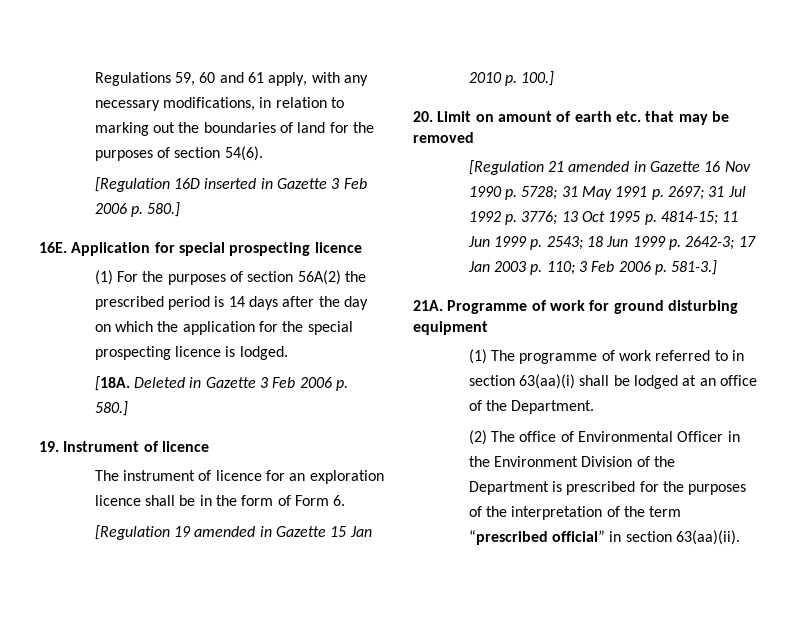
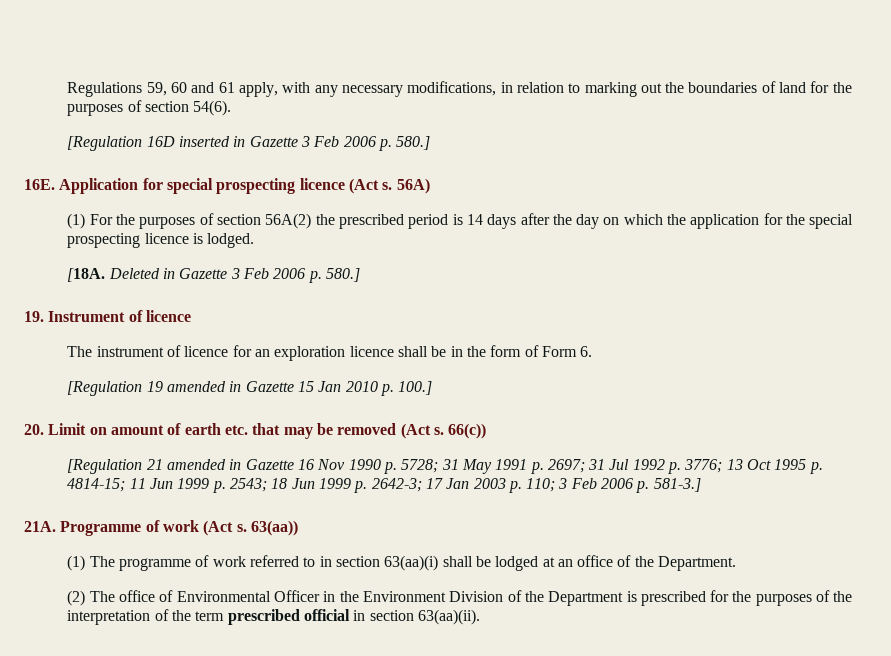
- Application for special prospecting licence
+ Application for special prospecting licence (Act s. 56A)
- 20. Limit on amount of earth etc. that may be removed
+ 20. Limit on amount of earth etc. that may be removed (Act s. 66(c))
- Programme of work for ground disturbing equipment
+ Programme of work (Act s. 63(aa))
- (2) The office of Environmental Officer in the Environment Division of the Department is prescribed for the purposes of the interpretation of the term “prescribed official” in section 63(aa)(ii).
+ (2) The office of Environmental Officer in the Environment Division of the Department is prescribed for the purposes of the interpretation of the term prescribed official in section 63(aa)(ii).

